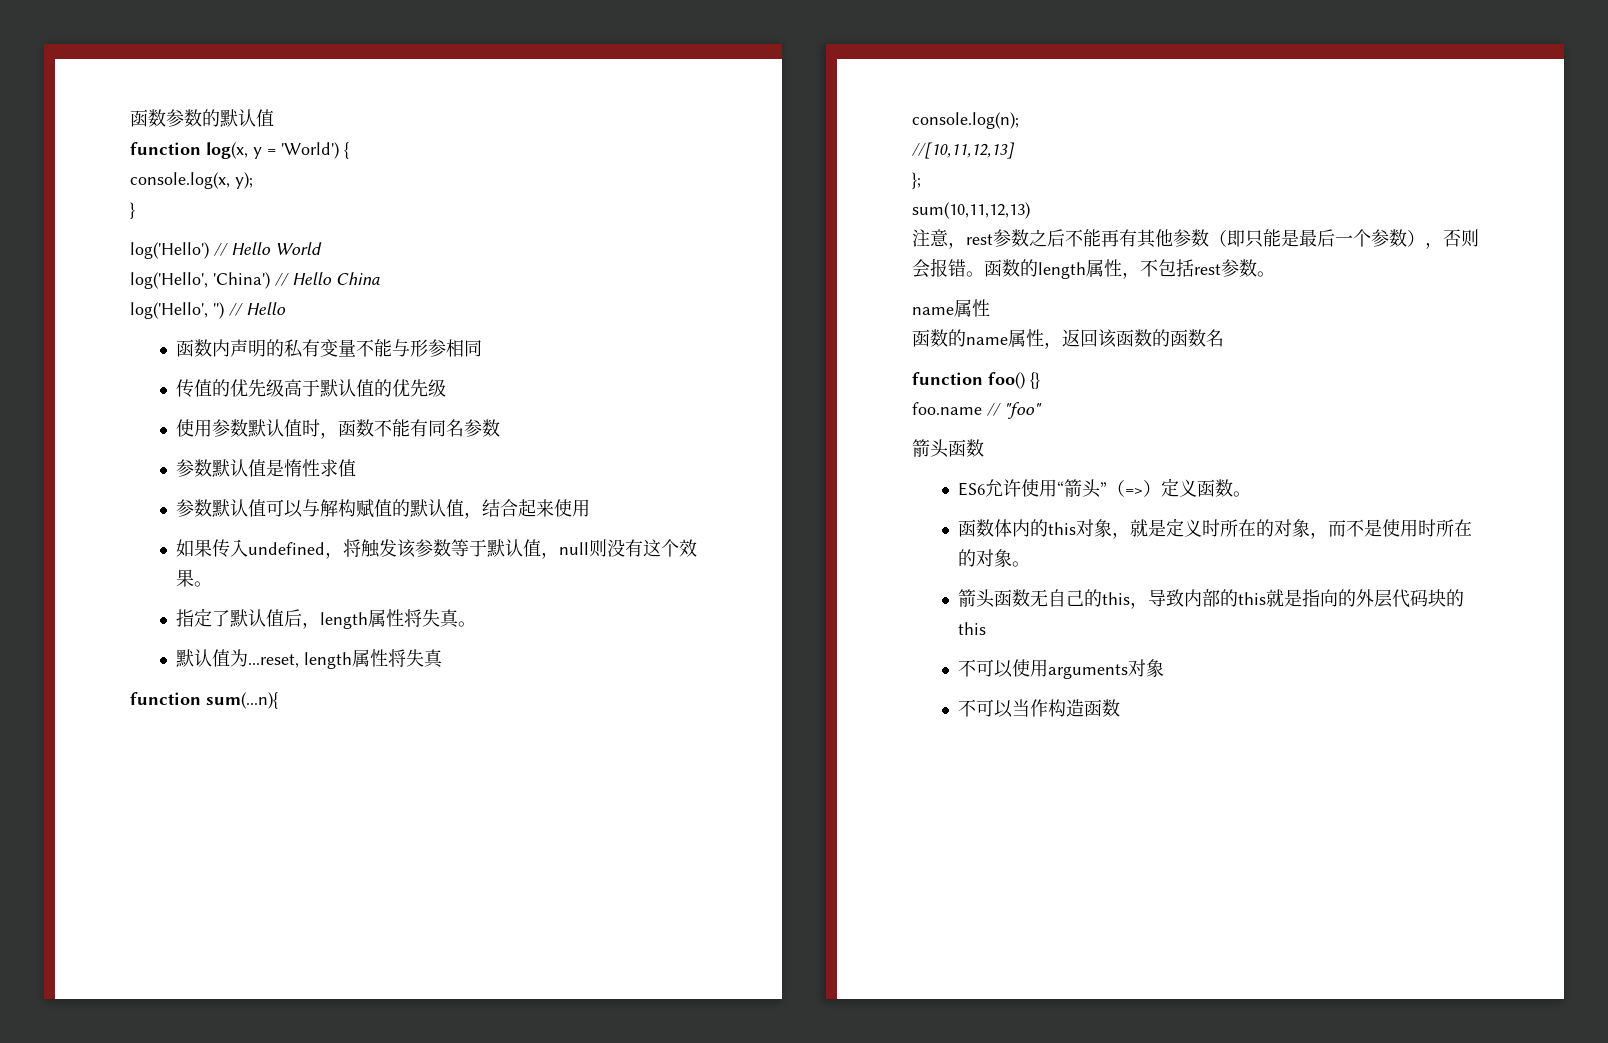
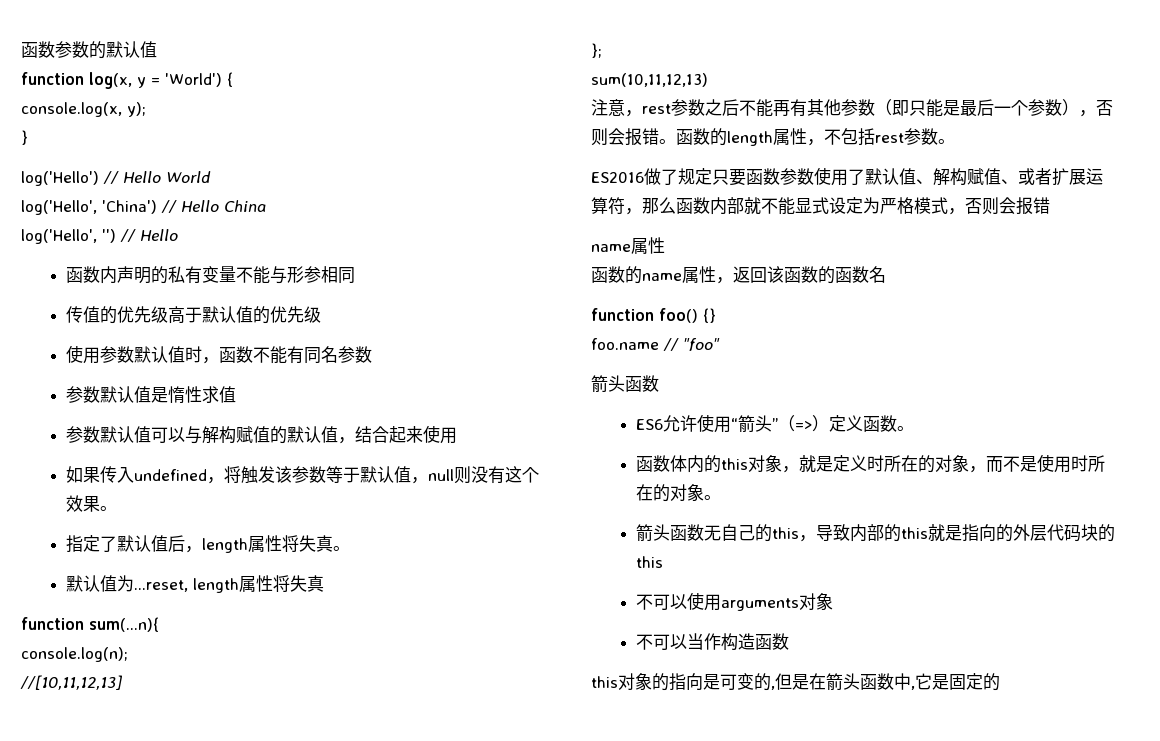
+ ES2016做了规定只要函数参数使用了默认值、解构赋值、或者扩展运算符，那么函数内部就不能显式设定为严格模式，否则会报错
+ this对象的指向是可变的,但是在箭头函数中,它是固定的

